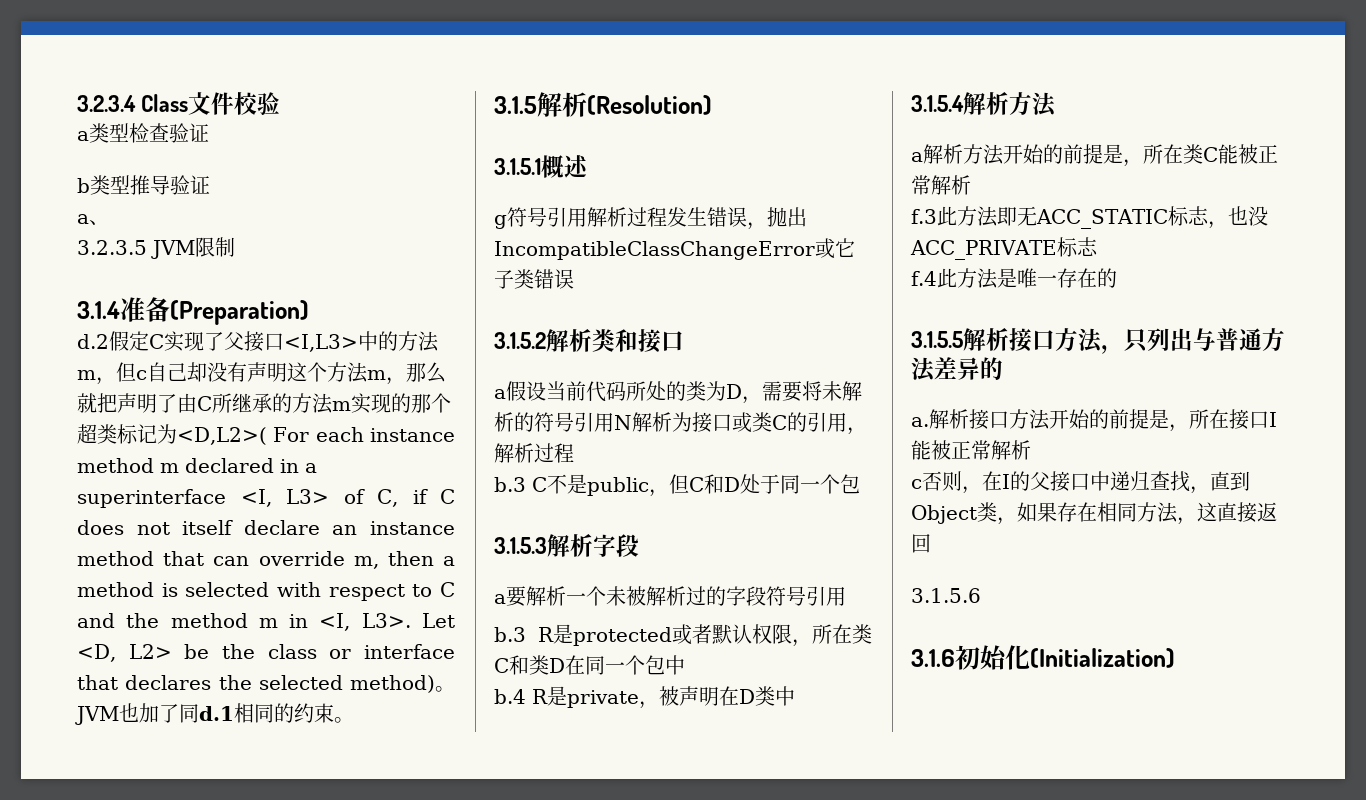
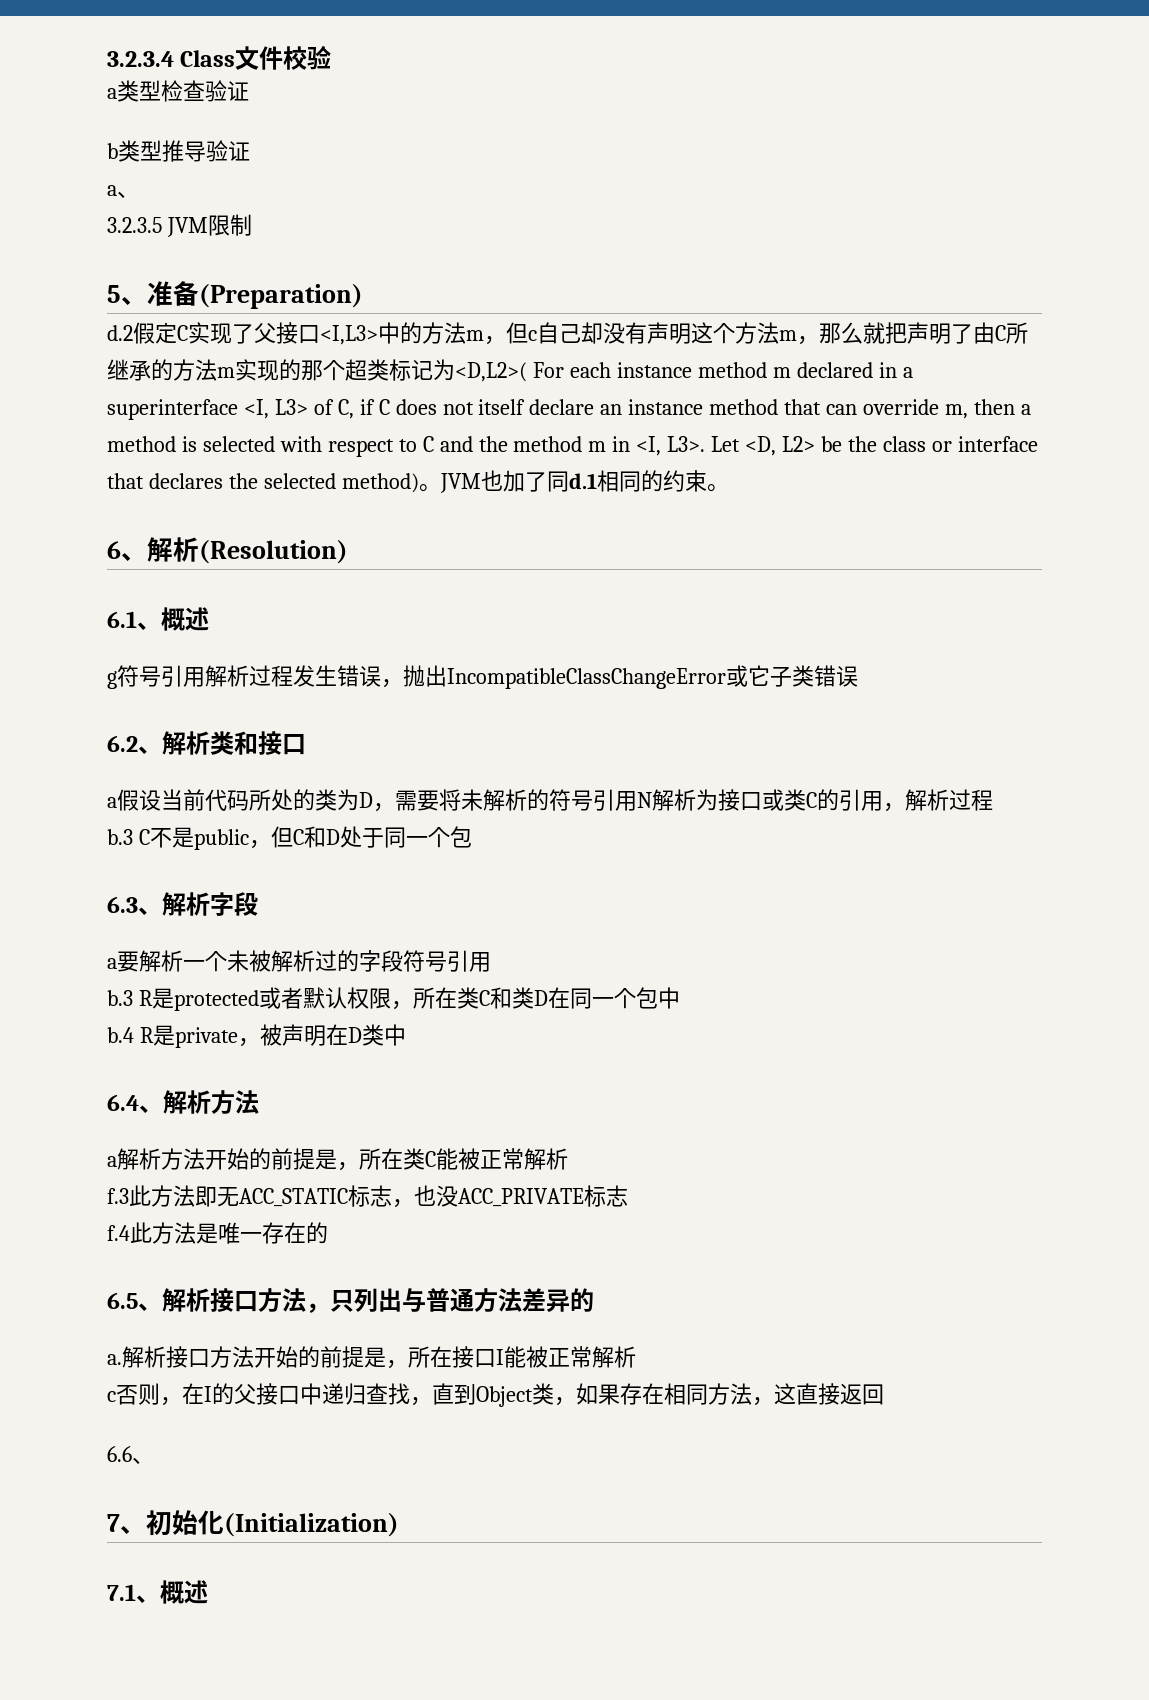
- 3.1.4准备(Preparation)
+ 5、准备(Preparation)
- 3.1.5解析(Resolution)
+ 6、解析(Resolution)
- 3.1.5.1概述
+ 6.1、概述
- 3.1.5.2解析类和接口
+ 6.2、解析类和接口
- 3.1.5.3解析字段
+ 6.3、解析字段
- 3.1.5.4解析方法
+ 6.4、解析方法
- 3.1.5.5解析接口方法，只列出与普通方法差异的
+ 6.5、解析接口方法，只列出与普通方法差异的
- 3.1.5.6
- 3.1.6初始化(Initialization)
+ 6.6、
+ 7、初始化(Initialization)
+ 7.1、概述

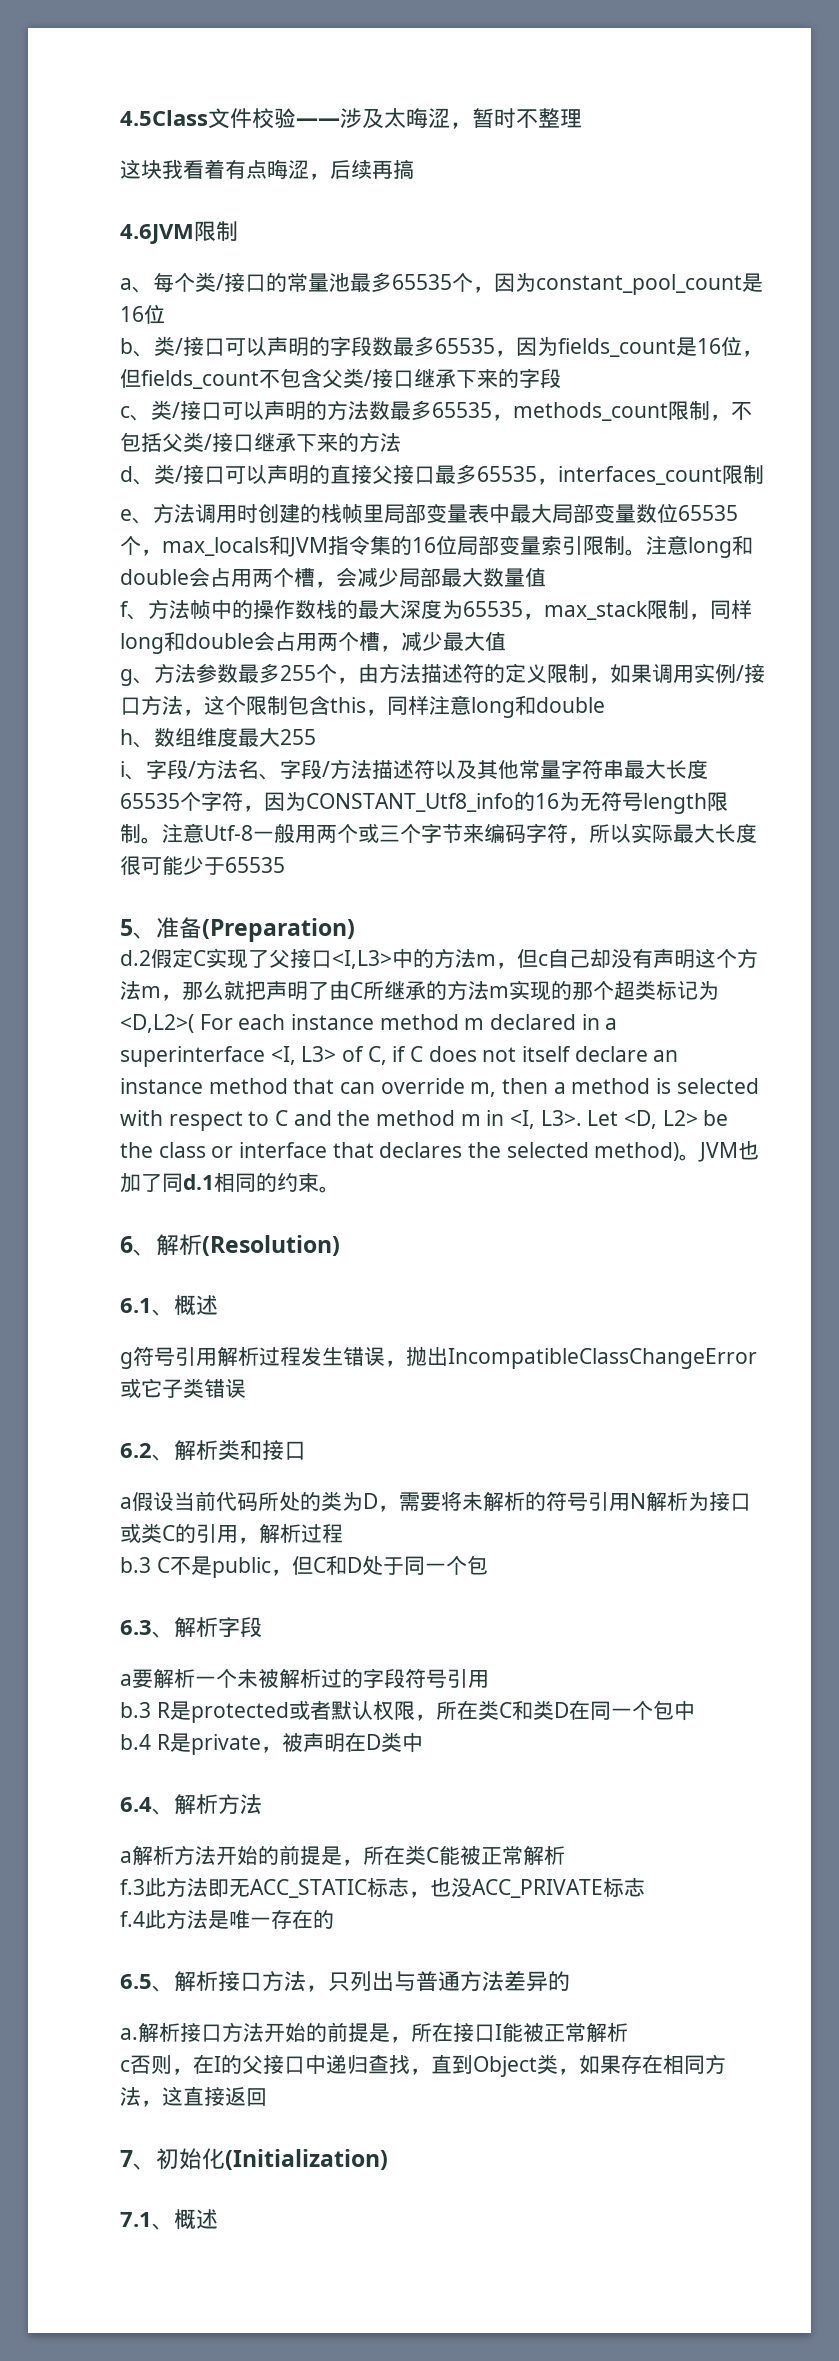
- 3.2.3.4 Class文件校验
- a类型检查验证
- b类型推导验证
- a、
- 3.2.3.5 JVM限制
+ 4.5Class文件校验——涉及太晦涩，暂时不整理
+ 这块我看着有点晦涩，后续再搞
+ 4.6JVM限制
+ a、每个类/接口的常量池最多65535个，因为constant_pool_count是16位
+ b、类/接口可以声明的字段数最多65535，因为fields_count是16位，但fields_count不包含父类/接口继承下来的字段
+ c、类/接口可以声明的方法数最多65535，methods_count限制，不包括父类/接口继承下来的方法
+ d、类/接口可以声明的直接父接口最多65535，interfaces_count限制
+ e、方法调用时创建的栈帧里局部变量表中最大局部变量数位65535个，max_locals和JVM指令集的16位局部变量索引限制。注意long和double会占用两个槽，会减少局部最大数量值
+ f、方法帧中的操作数栈的最大深度为65535，max_stack限制，同样long和double会占用两个槽，减少最大值
+ g、方法参数最多255个，由方法描述符的定义限制，如果调用实例/接口方法，这个限制包含this，同样注意long和double
+ h、数组维度最大255
+ i、字段/方法名、字段/方法描述符以及其他常量字符串最大长度65535个字符，因为CONSTANT_Utf8_info的16为无符号length限制。注意Utf-8一般用两个或三个字节来编码字符，所以实际最大长度很可能少于65535
- 6.6、

